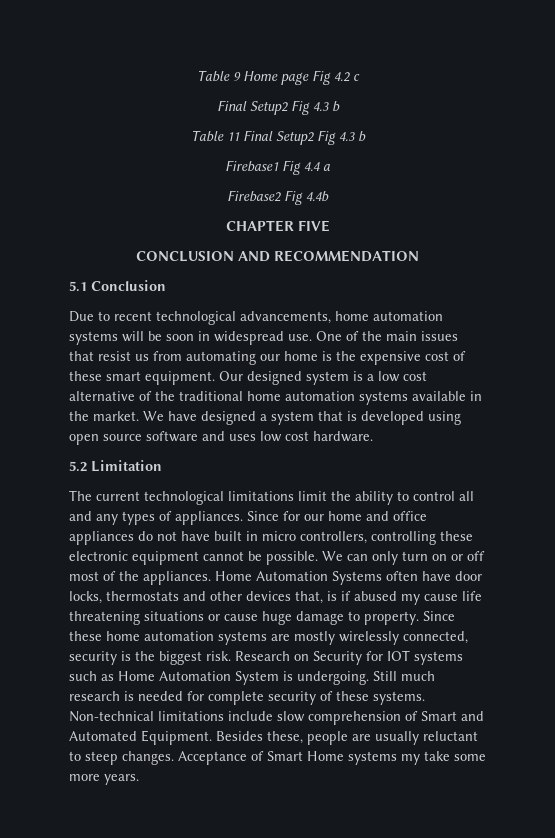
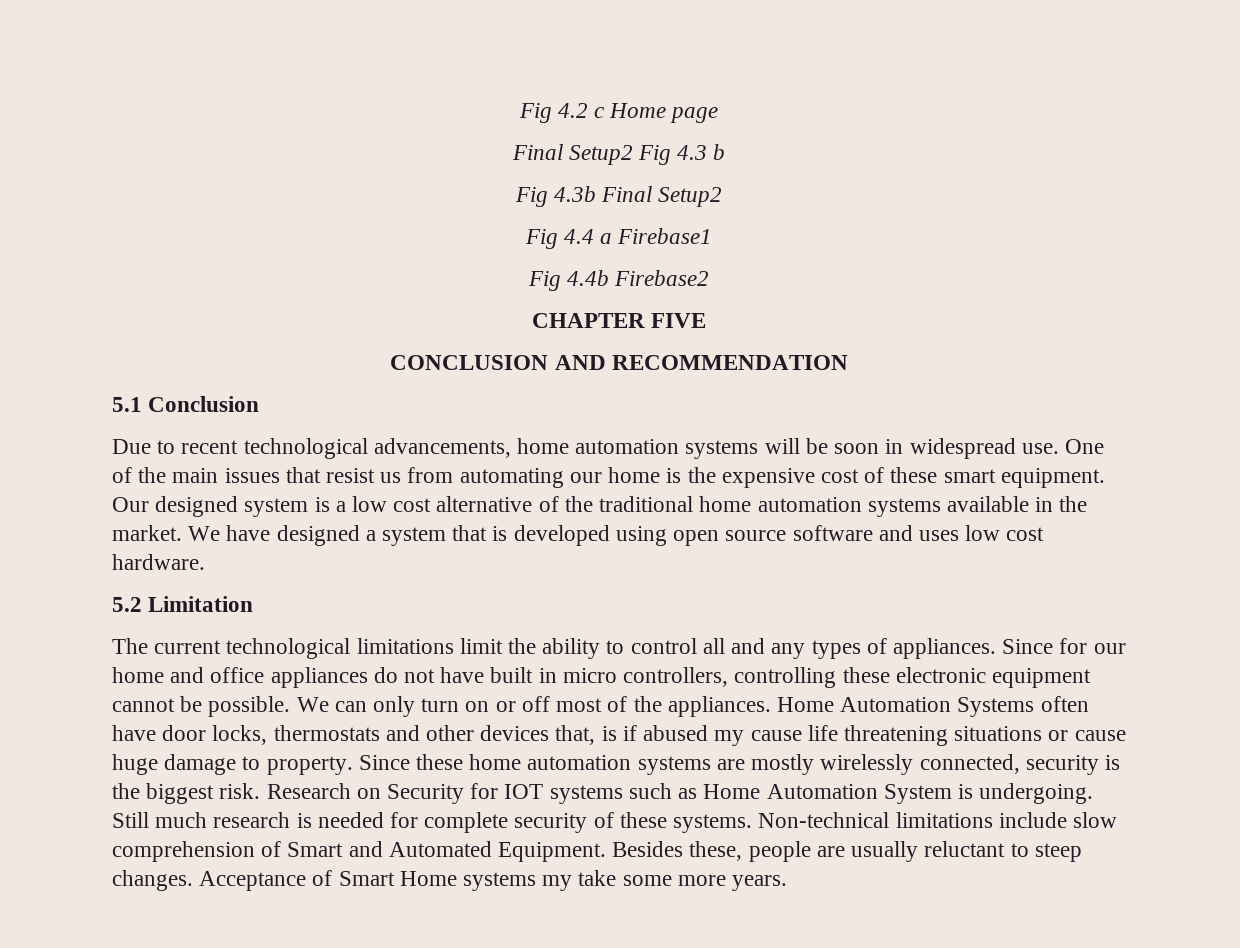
- Table 9 Home page Fig 4.2 c
+ Fig 4.2 c Home page
  Final Setup2 Fig 4.3 b
- Table 11 Final Setup2 Fig 4.3 b
- Firebase1 Fig 4.4 a
- Firebase2 Fig 4.4b
+ Fig 4.3b Final Setup2
+ Fig 4.4 a Firebase1
+ Fig 4.4b Firebase2

